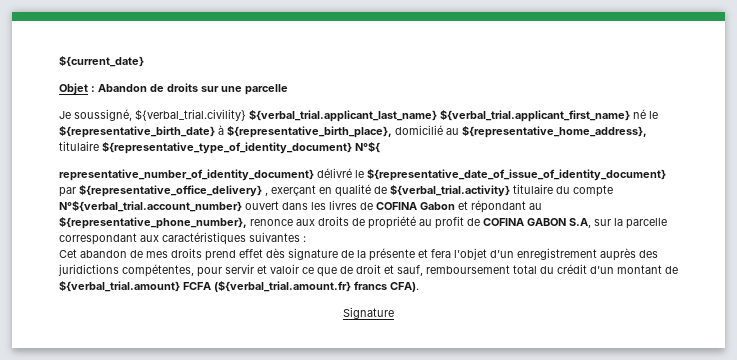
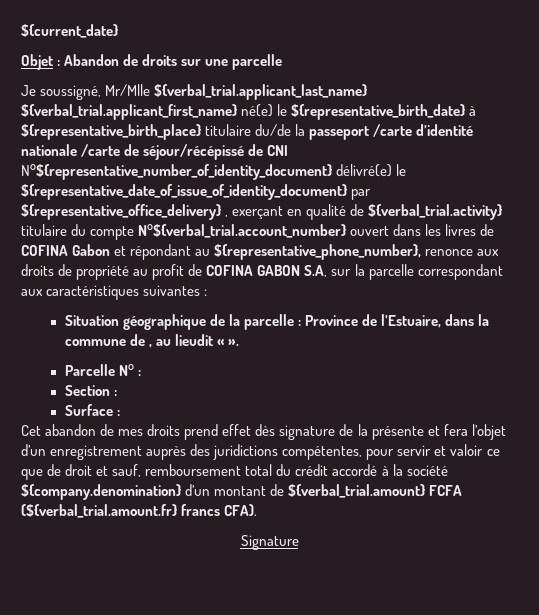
- Je soussigné, ${verbal_trial.civility} ${verbal_trial.applicant_last_name} ${verbal_trial.applicant_first_name} né le ${representative_birth_date} à ${representative_birth_place}, domicilié au ${representative_home_address}, titulaire ${representative_type_of_identity_document} N°${
- representative_number_of_identity_document} délivré le ${representative_date_of_issue_of_identity_document} par ${representative_office_delivery} , exerçant en qualité de ${verbal_trial.activity} titulaire du compte N°${verbal_trial.account_number} ouvert dans les livres de COFINA Gabon et répondant au ${representative_phone_number}, renonce aux droits de propriété au profit de COFINA GABON S.A, sur la parcelle correspondant aux caractéristiques suivantes :
+ Je soussigné, Mr/Mlle ${verbal_trial.applicant_last_name} ${verbal_trial.applicant_first_name} né(e) le ${representative_birth_date} à ${representative_birth_place} titulaire du/de la passeport /carte d’identité nationale /carte de séjour/récépissé de CNI N°${representative_number_of_identity_document} délivré(e) le ${representative_date_of_issue_of_identity_document} par ${representative_office_delivery} , exerçant en qualité de ${verbal_trial.activity} titulaire du compte N°${verbal_trial.account_number} ouvert dans les livres de COFINA Gabon et répondant au ${representative_phone_number}, renonce aux droits de propriété au profit de COFINA GABON S.A, sur la parcelle correspondant aux caractéristiques suivantes :
+ Situation géographique de la parcelle : Province de l’Estuaire, dans la commune de , au lieudit « ».
+ Parcelle N° :
+ Section :
+ Surface :
- Cet abandon de mes droits prend effet dès signature de la présente et fera l’objet d’un enregistrement auprès des juridictions compétentes, pour servir et valoir ce que de droit et sauf, remboursement total du crédit d’un montant de ${verbal_trial.amount} FCFA (${verbal_trial.amount.fr} francs CFA).
+ Cet abandon de mes droits prend effet dès signature de la présente et fera l’objet d’un enregistrement auprès des juridictions compétentes, pour servir et valoir ce que de droit et sauf, remboursement total du crédit accordé à la société ${company.denomination} d’un montant de ${verbal_trial.amount} FCFA (${verbal_trial.amount.fr} francs CFA).

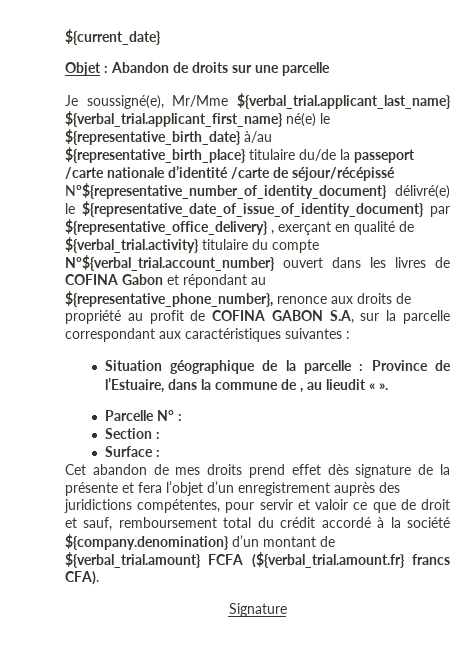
- Je soussigné, Mr/Mlle ${verbal_trial.applicant_last_name} ${verbal_trial.applicant_first_name} né(e) le ${representative_birth_date} à ${representative_birth_place} titulaire du/de la passeport /carte d’identité nationale /carte de séjour/récépissé de CNI N°${representative_number_of_identity_document} délivré(e) le ${representative_date_of_issue_of_identity_document} par ${representative_office_delivery} , exerçant en qualité de ${verbal_trial.activity} titulaire du compte N°${verbal_trial.account_number} ouvert dans les livres de COFINA Gabon et répondant au ${representative_phone_number}, renonce aux droits de propriété au profit de COFINA GABON S.A, sur la parcelle correspondant aux caractéristiques suivantes :
+ Je soussigné(e), Mr/Mme ${verbal_trial.applicant_last_name} ${verbal_trial.applicant_first_name} né(e) le ${representative_birth_date} à/au ${representative_birth_place} titulaire du/de la passeport /carte nationale d’identité /carte de séjour/récépissé N°${representative_number_of_identity_document} délivré(e) le ${representative_date_of_issue_of_identity_document} par ${representative_office_delivery} , exerçant en qualité de ${verbal_trial.activity} titulaire du compte N°${verbal_trial.account_number} ouvert dans les livres de COFINA Gabon et répondant au ${representative_phone_number}, renonce aux droits de propriété au profit de COFINA GABON S.A, sur la parcelle correspondant aux caractéristiques suivantes :

